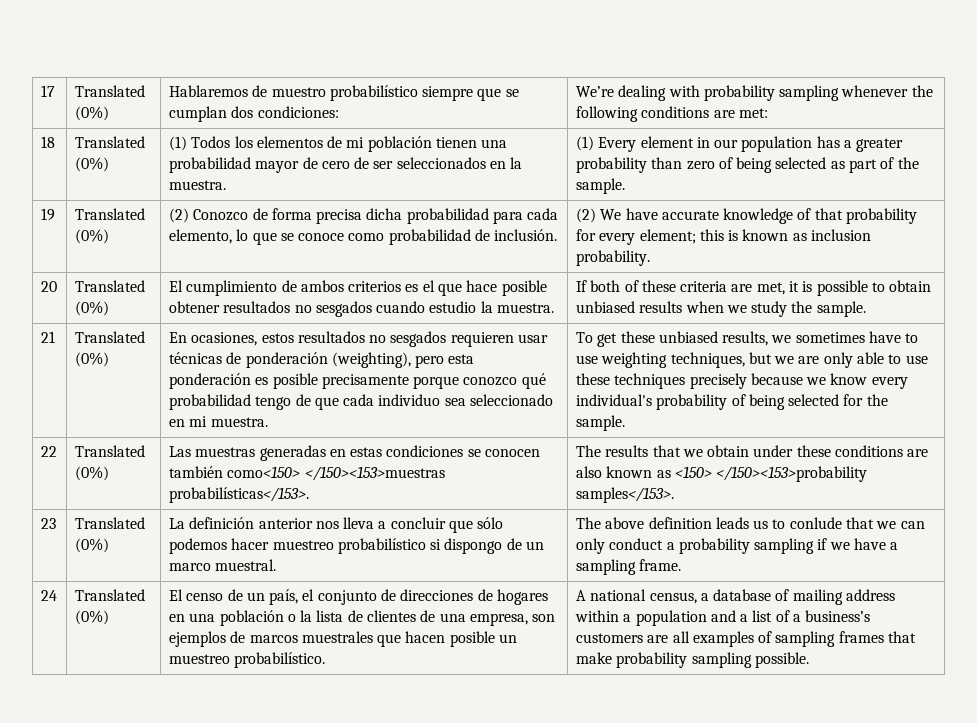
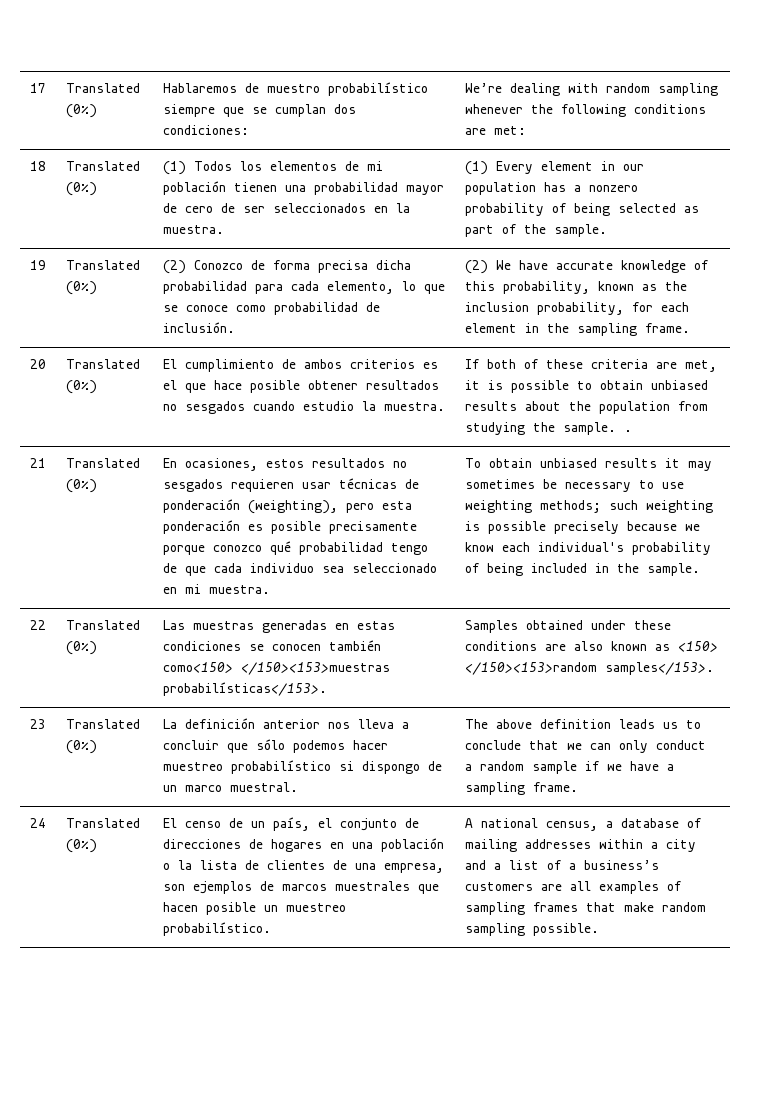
- 17 | Translated (0%) | Hablaremos de muestro probabilístico siempre que se cumplan dos condiciones: | We’re dealing with probability sampling whenever the following conditions are met:
+ 17 | Translated (0%) | Hablaremos de muestro probabilístico siempre que se cumplan dos condiciones: | We’re dealing with random sampling whenever the following conditions are met:
- (1) Every element in our population has a greater probability than zero of being selected as part of the sample.
+ (1) Every element in our population has a nonzero probability of being selected as part of the sample.
- (2) We have accurate knowledge of that probability for every element; this is known as inclusion probability.
+ (2) We have accurate knowledge of this probability, known as the inclusion probability, for each element in the sampling frame.
- If both of these criteria are met, it is possible to obtain unbiased results when we study the sample.
+ If both of these criteria are met, it is possible to obtain unbiased results about the population from studying the sample. .
- To get these unbiased results, we sometimes have to use weighting techniques, but we are only able to use these techniques precisely because we know every individual's probability of being selected for the sample.
+ To obtain unbiased results it may sometimes be necessary to use weighting methods; such weighting is possible precisely because we know each individual's probability of being included in the sample.
- 22 | Translated (0%) | Las muestras generadas en estas condiciones se conocen también como<150> </150><153>muestras probabilísticas</153>. | The results that we obtain under these conditions are also known as <150> </150><153>probability samples</153>.
+ 22 | Translated (0%) | Las muestras generadas en estas condiciones se conocen también como<150> </150><153>muestras probabilísticas</153>. | Samples obtained under these conditions are also known as <150> </150><153>random samples</153>.
- The above definition leads us to conlude that we can only conduct a probability sampling if we have a sampling frame.
+ The above definition leads us to conclude that we can only conduct a random sample if we have a sampling frame.
- A national census, a database of mailing address within a population and a list of a business’s customers are all examples of sampling frames that make probability sampling possible.
+ A national census, a database of mailing addresses within a city and a list of a business’s customers are all examples of sampling frames that make random sampling possible.

